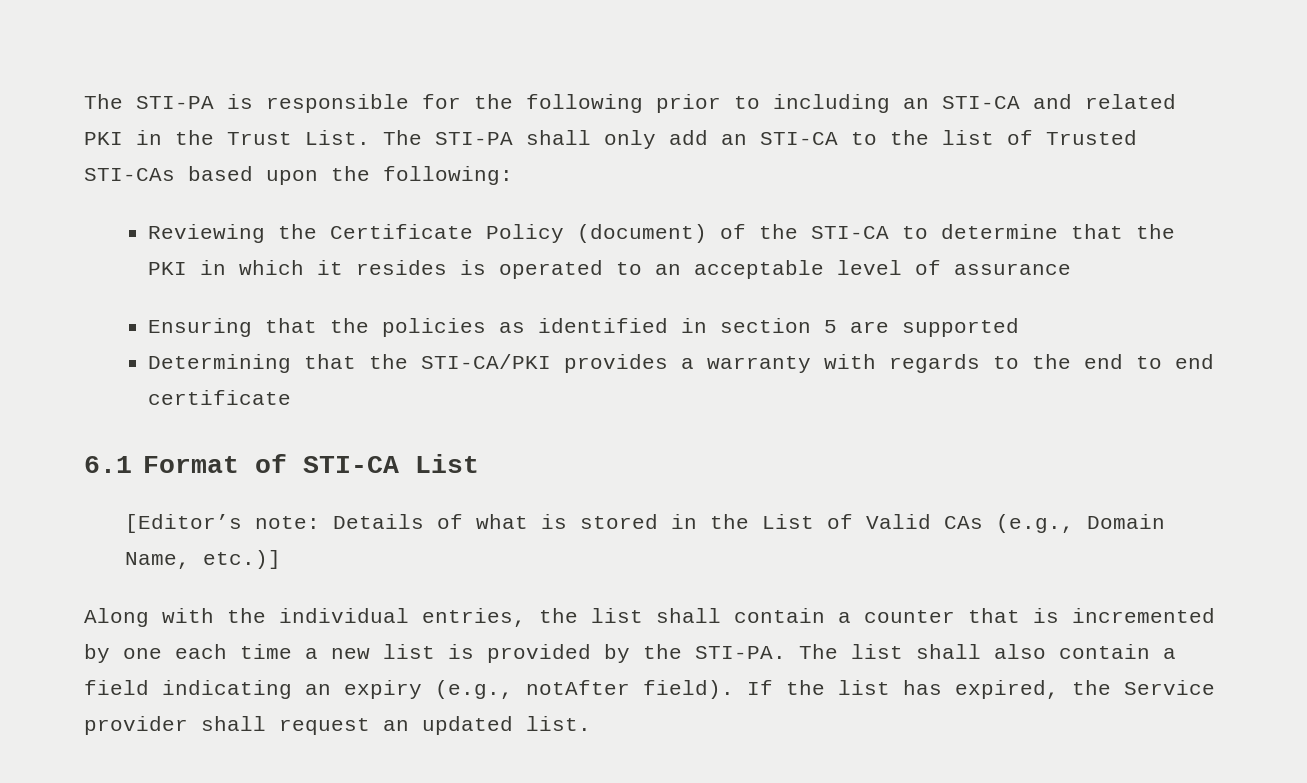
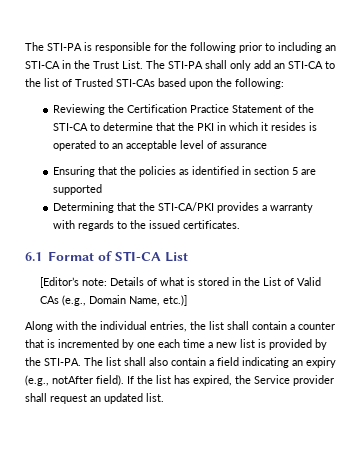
- The STI-PA is responsible for the following prior to including an STI-CA and related PKI in the Trust List.
+ The STI-PA is responsible for the following prior to including an STI-CA in the Trust List.
- Reviewing the Certificate Policy (document) of the STI-CA to determine that the PKI in which it resides is operated to an acceptable level of assurance
+ Reviewing the Certification Practice Statement of the STI-CA to determine that the PKI in which it resides is operated to an acceptable level of assurance
- Determining that the STI-CA/PKI provides a warranty with regards to the end to end certificate
+ Determining that the STI-CA/PKI provides a warranty with regards to the issued certificates.

